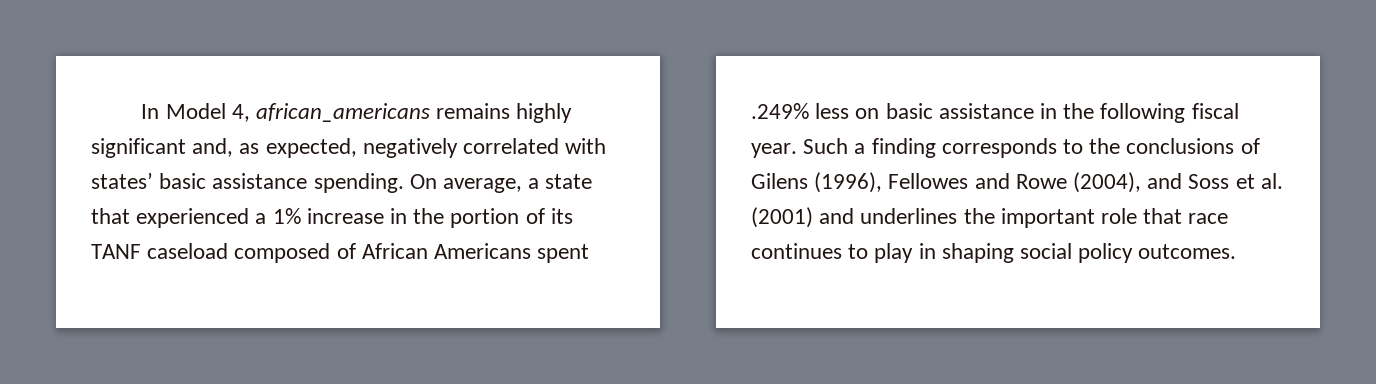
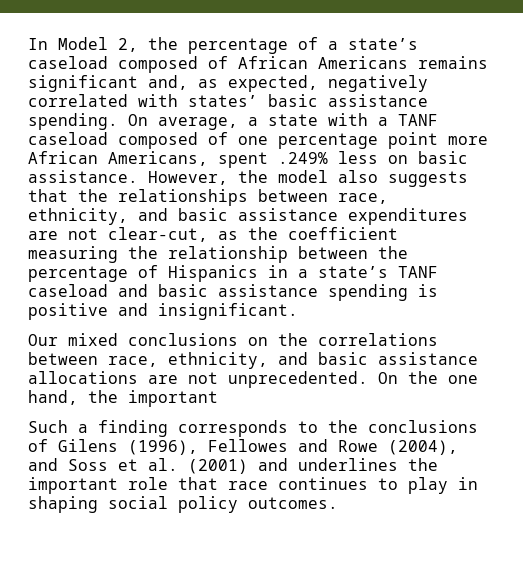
- In Model 4, african_americans remains highly significant and, as expected, negatively correlated with states’ basic assistance spending.
+ In Model 2, the percentage of a state’s caseload composed of African Americans remains significant and, as expected, negatively correlated with states’ basic assistance spending.
- On average, a state that experienced a 1% increase in the portion of its TANF caseload composed of African Americans spent .249% less on basic assistance in the following fiscal year. Such a finding corresponds to the conclusions of Gilens (1996), Fellowes and Rowe (2004), and Soss et al. (2001) and underlines the important role that race continues to play in shaping social policy outcomes.
+ On average, a state with a TANF caseload composed of one percentage point more African Americans, spent .249% less on basic assistance. However, the model also suggests that the relationships between race, ethnicity, and basic assistance expenditures are not clear-cut, as the coefficient measuring the relationship between the percentage of Hispanics in a state’s TANF caseload and basic assistance spending is positive and insignificant.
+ Our mixed conclusions on the correlations between race, ethnicity, and basic assistance allocations are not unprecedented. On the one hand, the important
+ Such a finding corresponds to the conclusions of Gilens (1996), Fellowes and Rowe (2004), and Soss et al. (2001) and underlines the important role that race continues to play in shaping social policy outcomes.

